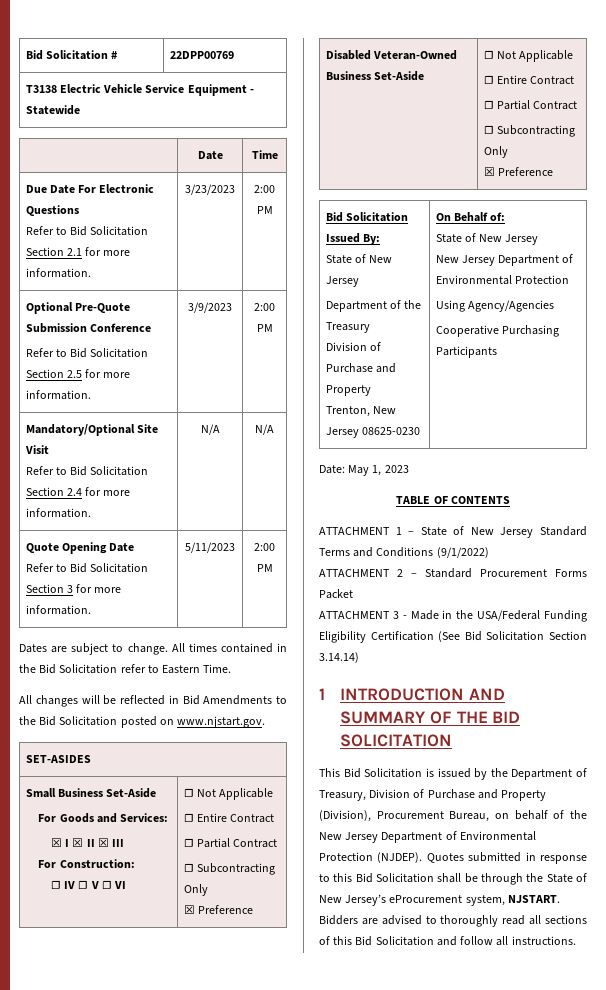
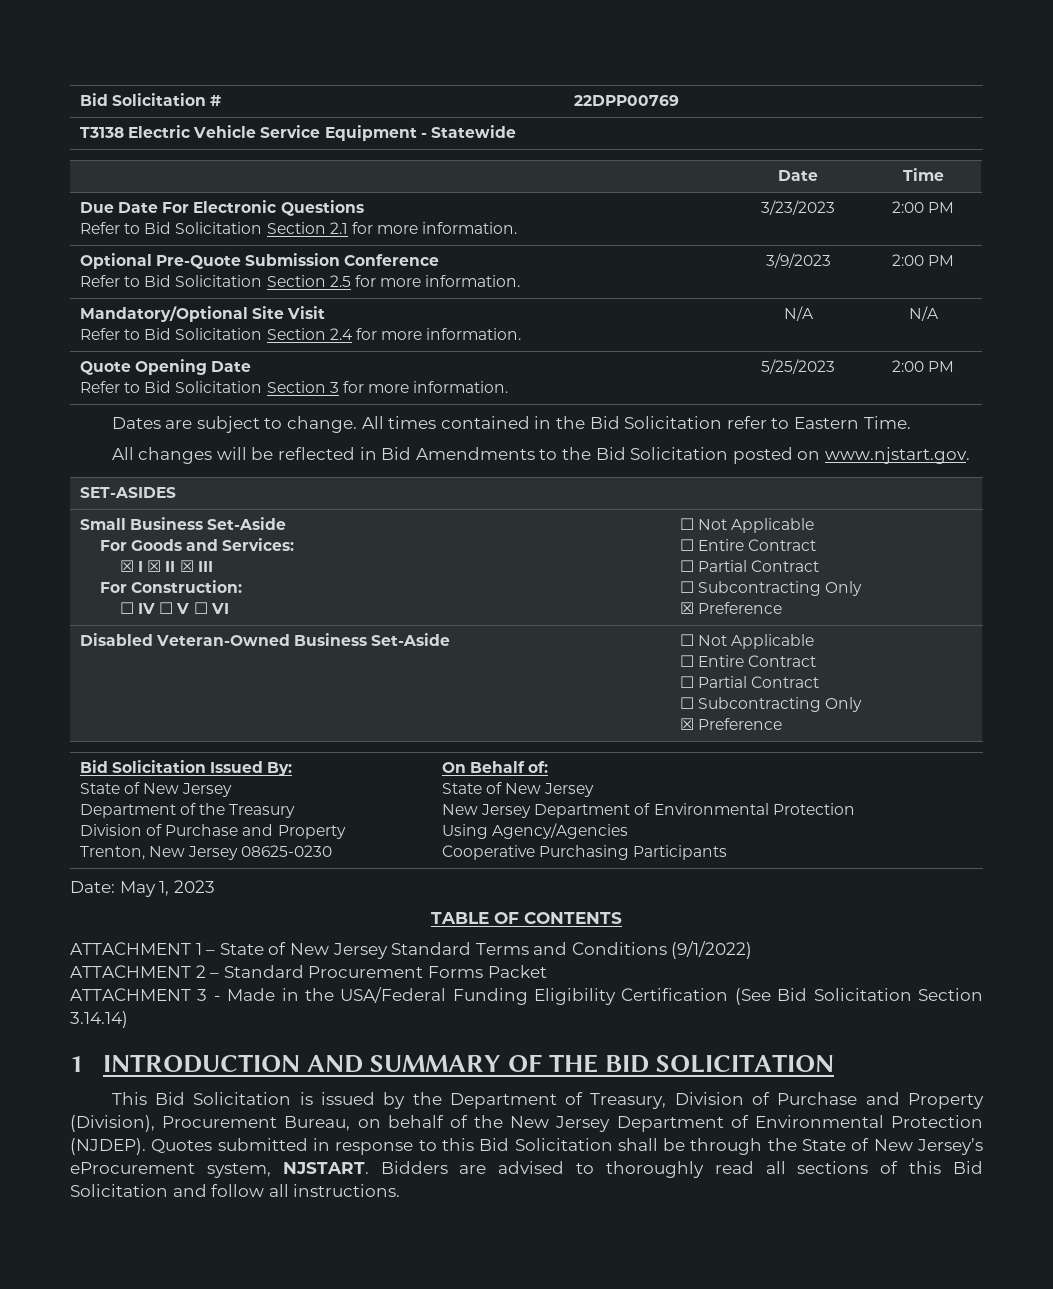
  Quote Opening Date
- Refer to Bid Solicitation Section 3 for more information. | 5/11/2023 | 2:00 PM
+ Refer to Bid Solicitation Section 3 for more information. | 5/25/2023 | 2:00 PM

